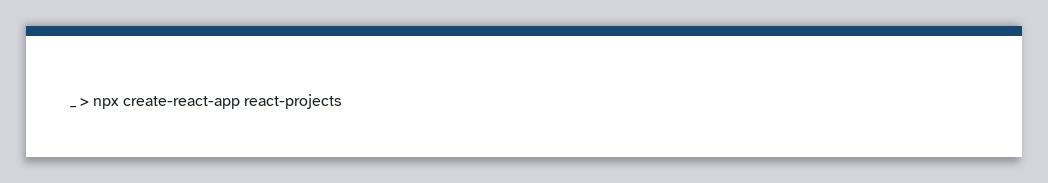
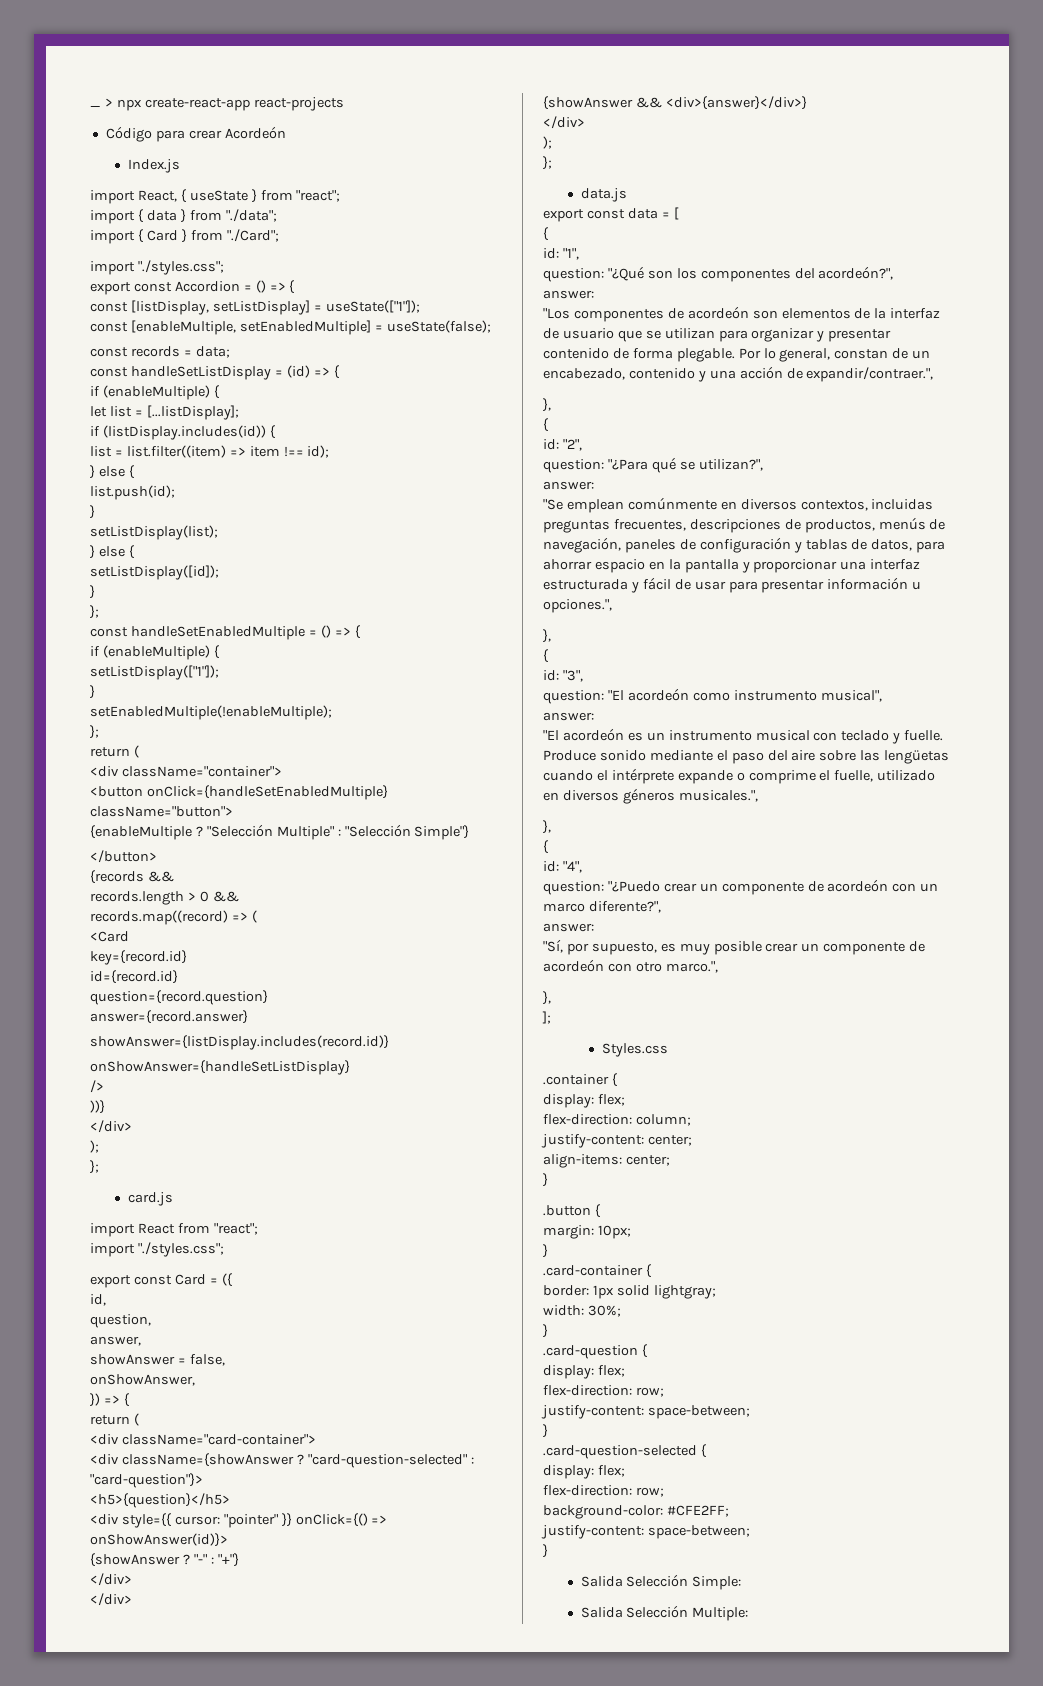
+ Código para crear Acordeón
+ Index.js
+ import React, { useState } from "react";
+ import { data } from "./data";
+ import { Card } from "./Card";
+ import "./styles.css";
+ export const Accordion = () => {
+ const [listDisplay, setListDisplay] = useState(["1"]);
+ const [enableMultiple, setEnabledMultiple] = useState(false);
+ const records = data;
+ const handleSetListDisplay = (id) => {
+ if (enableMultiple) {
+ let list = [...listDisplay];
+ if (listDisplay.includes(id)) {
+ list = list.filter((item) => item !== id);
+ } else {
+ list.push(id);
+ }
+ setListDisplay(list);
+ } else {
+ setListDisplay([id]);
+ }
+ };
+ const handleSetEnabledMultiple = () => {
+ if (enableMultiple) {
+ setListDisplay(["1"]);
+ }
+ setEnabledMultiple(!enableMultiple);
+ };
+ return (
+ <div className="container">
+ <button onClick={handleSetEnabledMultiple} className="button">
+ {enableMultiple ? "Selección Multiple" : "Selección Simple"}
+ </button>
+ {records &&
+ records.length > 0 &&
+ records.map((record) => (
+ <Card
+ key={record.id}
+ id={record.id}
+ question={record.question}
+ answer={record.answer}
+ showAnswer={listDisplay.includes(record.id)}
+ onShowAnswer={handleSetListDisplay}
+ />
+ ))}
+ </div>
+ );
+ };
+ card.js
+ import React from "react";
+ import "./styles.css";
+ export const Card = ({
+ id,
+ question,
+ answer,
+ showAnswer = false,
+ onShowAnswer,
+ }) => {
+ return (
+ <div className="card-container">
+ <div className={showAnswer ? "card-question-selected" : "card-question"}>
+ <h5>{question}</h5>
+ <div style={{ cursor: "pointer" }} onClick={() => onShowAnswer(id)}>
+ {showAnswer ? "-" : "+"}
+ </div>
+ </div>
+ {showAnswer && <div>{answer}</div>}
+ </div>
+ );
+ };
+ data.js
+ export const data = [
+ {
+ id: "1",
+ question: "¿Qué son los componentes del acordeón?",
+ answer:
+ "Los componentes de acordeón son elementos de la interfaz de usuario que se utilizan para organizar y presentar contenido de forma plegable. Por lo general, constan de un encabezado, contenido y una acción de expandir/contraer.",
+ },
+ {
+ id: "2",
+ question: "¿Para qué se utilizan?",
+ answer:
+ "Se emplean comúnmente en diversos contextos, incluidas preguntas frecuentes, descripciones de productos, menús de navegación, paneles de configuración y tablas de datos, para ahorrar espacio en la pantalla y proporcionar una interfaz estructurada y fácil de usar para presentar información u opciones.",
+ },
+ {
+ id: "3",
+ question: "El acordeón como instrumento musical",
+ answer:
+ "El acordeón es un instrumento musical con teclado y fuelle. Produce sonido mediante el paso del aire sobre las lengüetas cuando el intérprete expande o comprime el fuelle, utilizado en diversos géneros musicales.",
+ },
+ {
+ id: "4",
+ question: "¿Puedo crear un componente de acordeón con un marco diferente?",
+ answer:
+ "Sí, por supuesto, es muy posible crear un componente de acordeón con otro marco.",
+ },
+ ];
+ Styles.css
+ .container {
+ display: flex;
+ flex-direction: column;
+ justify-content: center;
+ align-items: center;
+ }
+ .button {
+ margin: 10px;
+ }
+ .card-container {
+ border: 1px solid lightgray;
+ width: 30%;
+ }
+ .card-question {
+ display: flex;
+ flex-direction: row;
+ justify-content: space-between;
+ }
+ .card-question-selected {
+ display: flex;
+ flex-direction: row;
+ background-color: #CFE2FF;
+ justify-content: space-between;
+ }
+ Salida Selección Simple:
+ Salida Selección Multiple:

